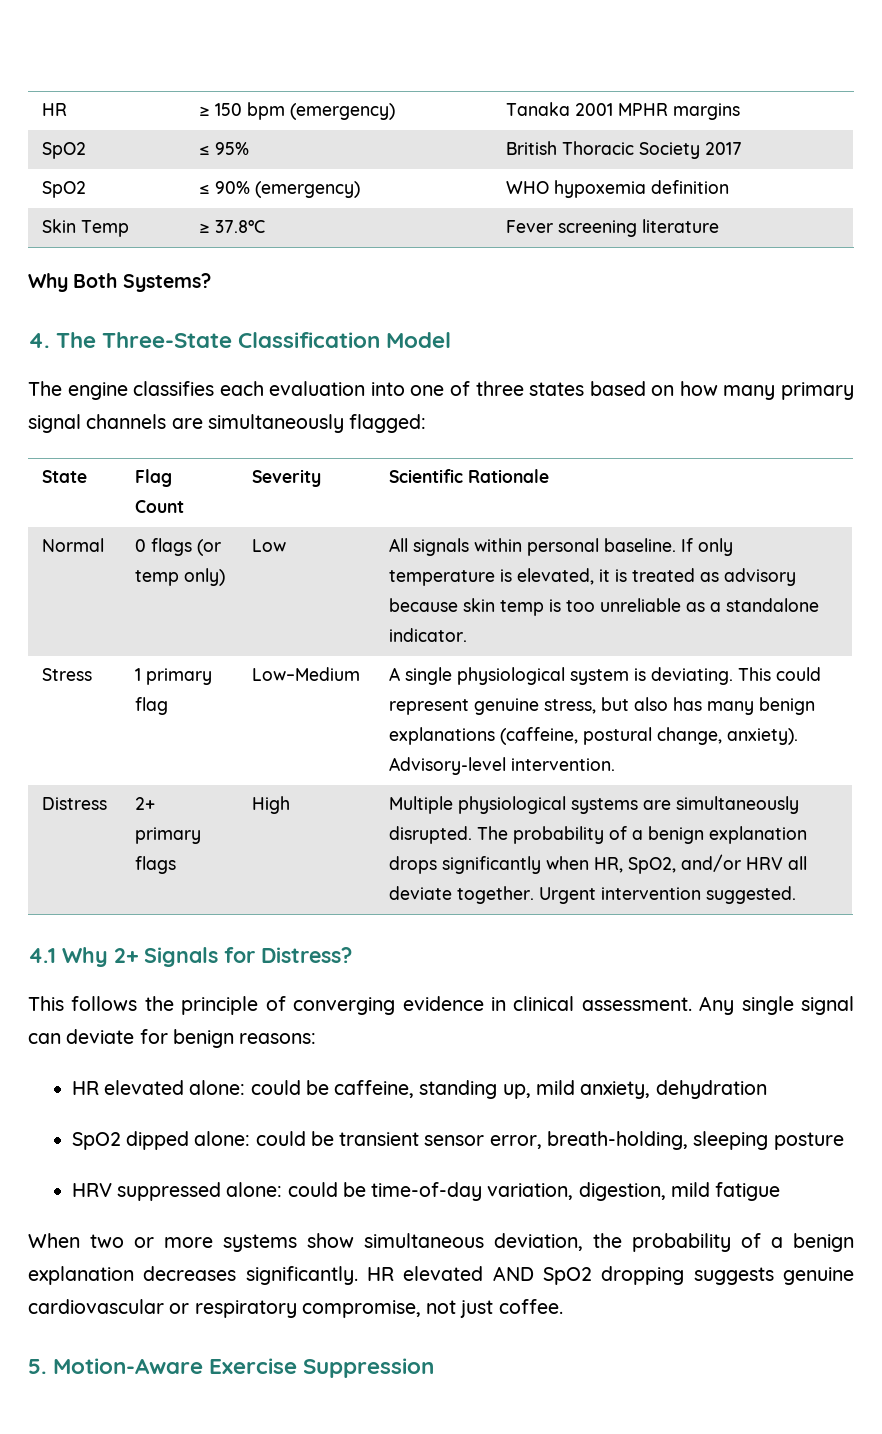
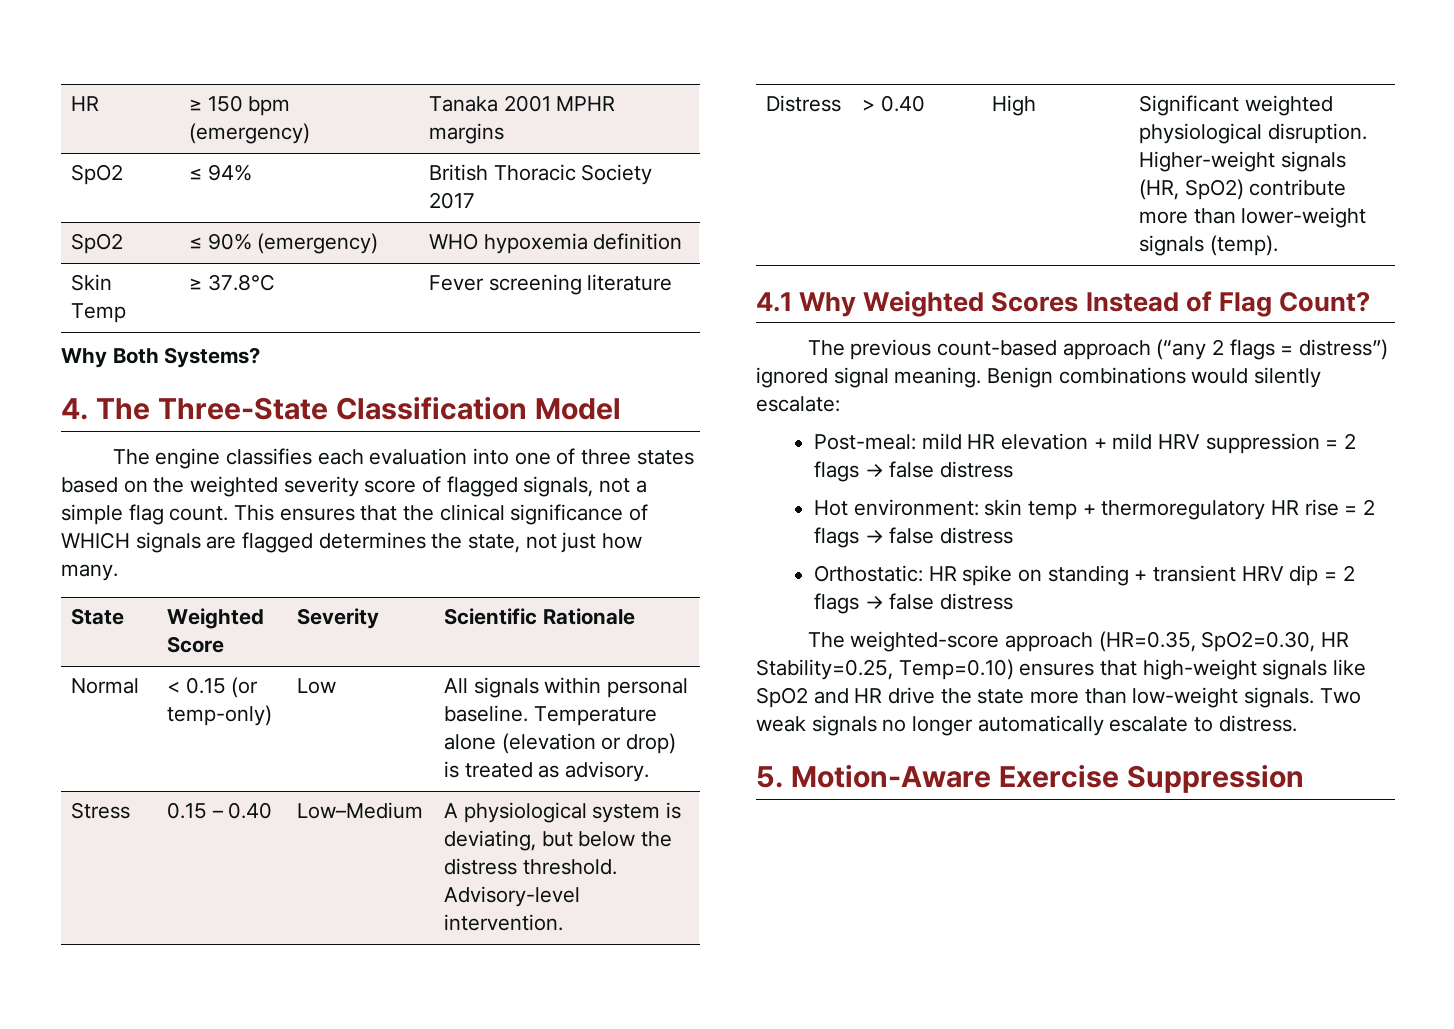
- SpO2 | ≤ 95% | British Thoracic Society 2017
+ SpO2 | ≤ 94% | British Thoracic Society 2017
- The engine classifies each evaluation into one of three states based on how many primary signal channels are simultaneously flagged:
+ The engine classifies each evaluation into one of three states based on the weighted severity score of flagged signals, not a simple flag count. This ensures that the clinical significance of WHICH signals are flagged determines the state, not just how many.
- State | Flag Count | Severity | Scientific Rationale
+ State | Weighted Score | Severity | Scientific Rationale
- Normal | 0 flags (or temp only) | Low | All signals within personal baseline. If only temperature is elevated, it is treated as advisory because skin temp is too unreliable as a standalone indicator.
- Stress | 1 primary flag | Low–Medium | A single physiological system is deviating. This could represent genuine stress, but also has many benign explanations (caffeine, postural change, anxiety). Advisory-level intervention.
- Distress | 2+ primary flags | High | Multiple physiological systems are simultaneously disrupted. The probability of a benign explanation drops significantly when HR, SpO2, and/or HRV all deviate together. Urgent intervention suggested.
- 4.1 Why 2+ Signals for Distress?
- This follows the principle of converging evidence in clinical assessment. Any single signal can deviate for benign reasons:
- HR elevated alone: could be caffeine, standing up, mild anxiety, dehydration
- SpO2 dipped alone: could be transient sensor error, breath-holding, sleeping posture
- HRV suppressed alone: could be time-of-day variation, digestion, mild fatigue
- When two or more systems show simultaneous deviation, the probability of a benign explanation decreases significantly. HR elevated AND SpO2 dropping suggests genuine cardiovascular or respiratory compromise, not just coffee.
+ Normal | < 0.15 (or temp-only) | Low | All signals within personal baseline. Temperature alone (elevation or drop) is treated as advisory.
+ Stress | 0.15 – 0.40 | Low–Medium | A physiological system is deviating, but below the distress threshold. Advisory-level intervention.
+ Distress | > 0.40 | High | Significant weighted physiological disruption. Higher-weight signals (HR, SpO2) contribute more than lower-weight signals (temp).
+ 4.1 Why Weighted Scores Instead of Flag Count?
+ The previous count-based approach (“any 2 flags = distress”) ignored signal meaning. Benign combinations would silently escalate:
+ Post-meal: mild HR elevation + mild HRV suppression = 2 flags → false distress
+ Hot environment: skin temp + thermoregulatory HR rise = 2 flags → false distress
+ Orthostatic: HR spike on standing + transient HRV dip = 2 flags → false distress
+ The weighted-score approach (HR=0.35, SpO2=0.30, HR Stability=0.25, Temp=0.10) ensures that high-weight signals like SpO2 and HR drive the state more than low-weight signals. Two weak signals no longer automatically escalate to distress.

